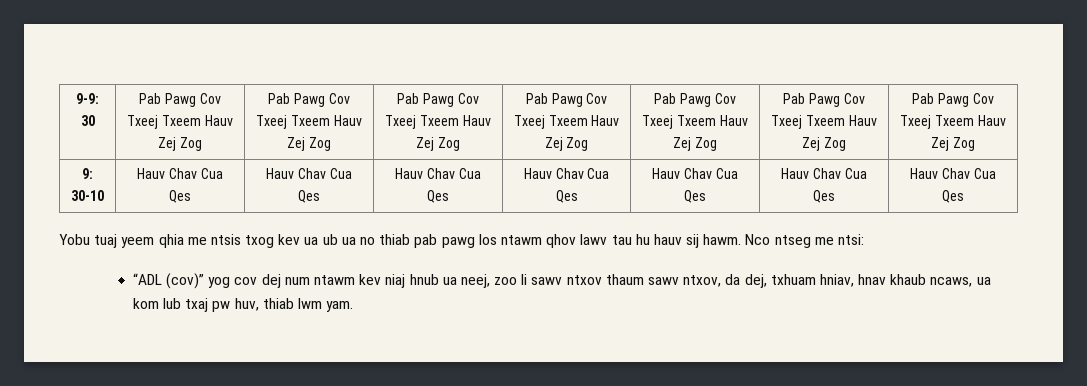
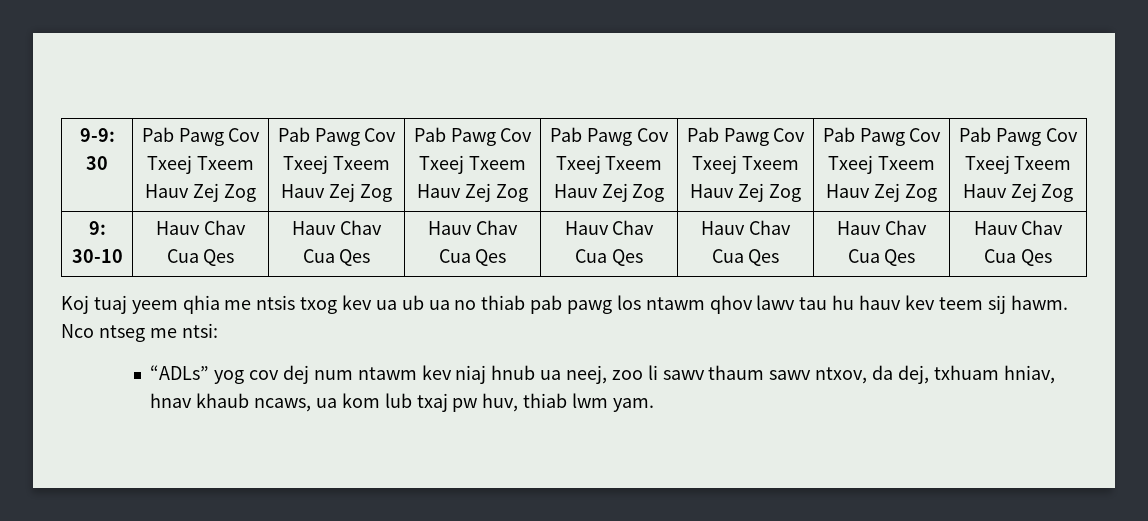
- Yobu tuaj yeem qhia me ntsis txog kev ua ub ua no thiab pab pawg los ntawm qhov lawv tau hu hauv sij hawm.
+ Koj tuaj yeem qhia me ntsis txog kev ua ub ua no thiab pab pawg los ntawm qhov lawv tau hu hauv kev teem sij hawm.
- “ADL (cov)” yog cov dej num ntawm kev niaj hnub ua neej, zoo li sawv ntxov thaum sawv ntxov, da dej, txhuam hniav, hnav khaub ncaws, ua kom lub txaj pw huv, thiab lwm yam.
+ “ADLs” yog cov dej num ntawm kev niaj hnub ua neej, zoo li sawv thaum sawv ntxov, da dej, txhuam hniav, hnav khaub ncaws, ua kom lub txaj pw huv, thiab lwm yam.

